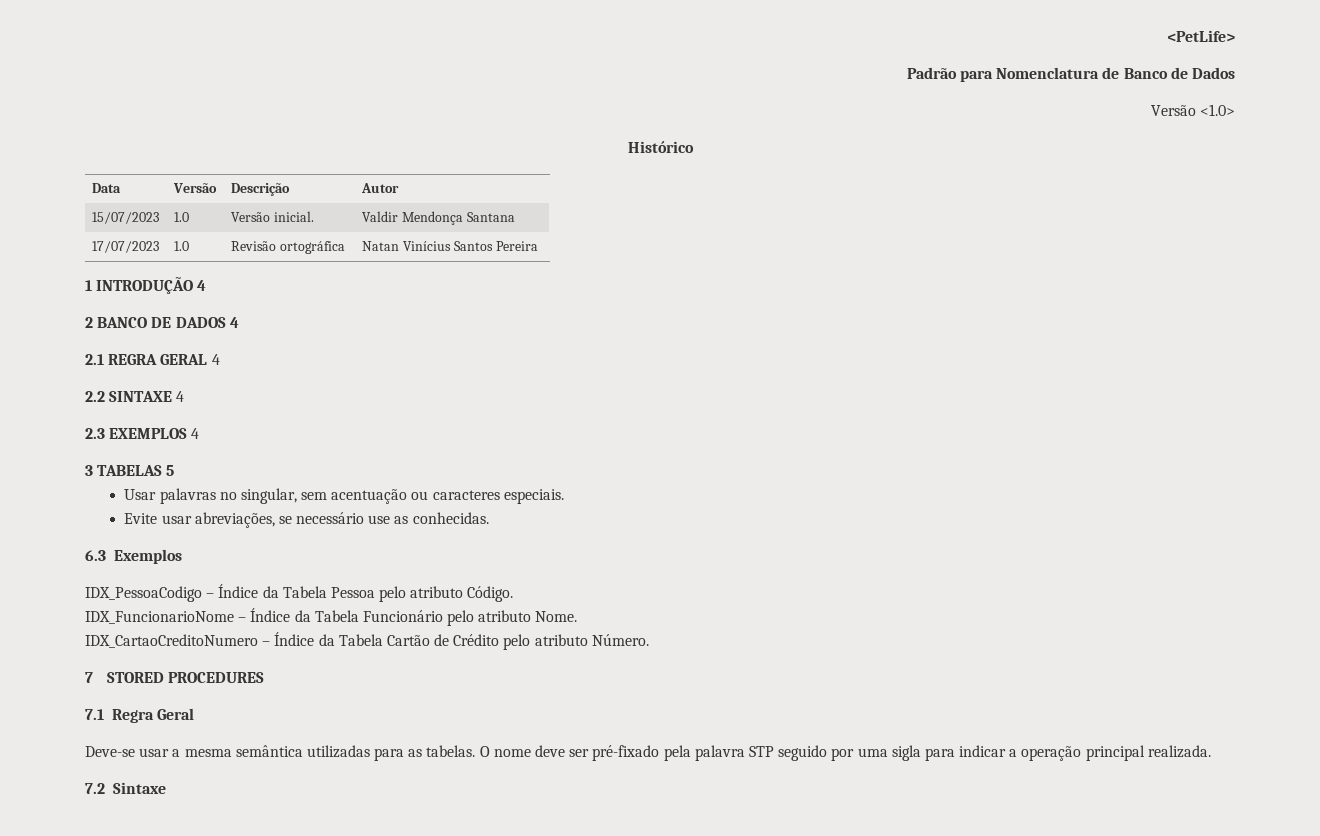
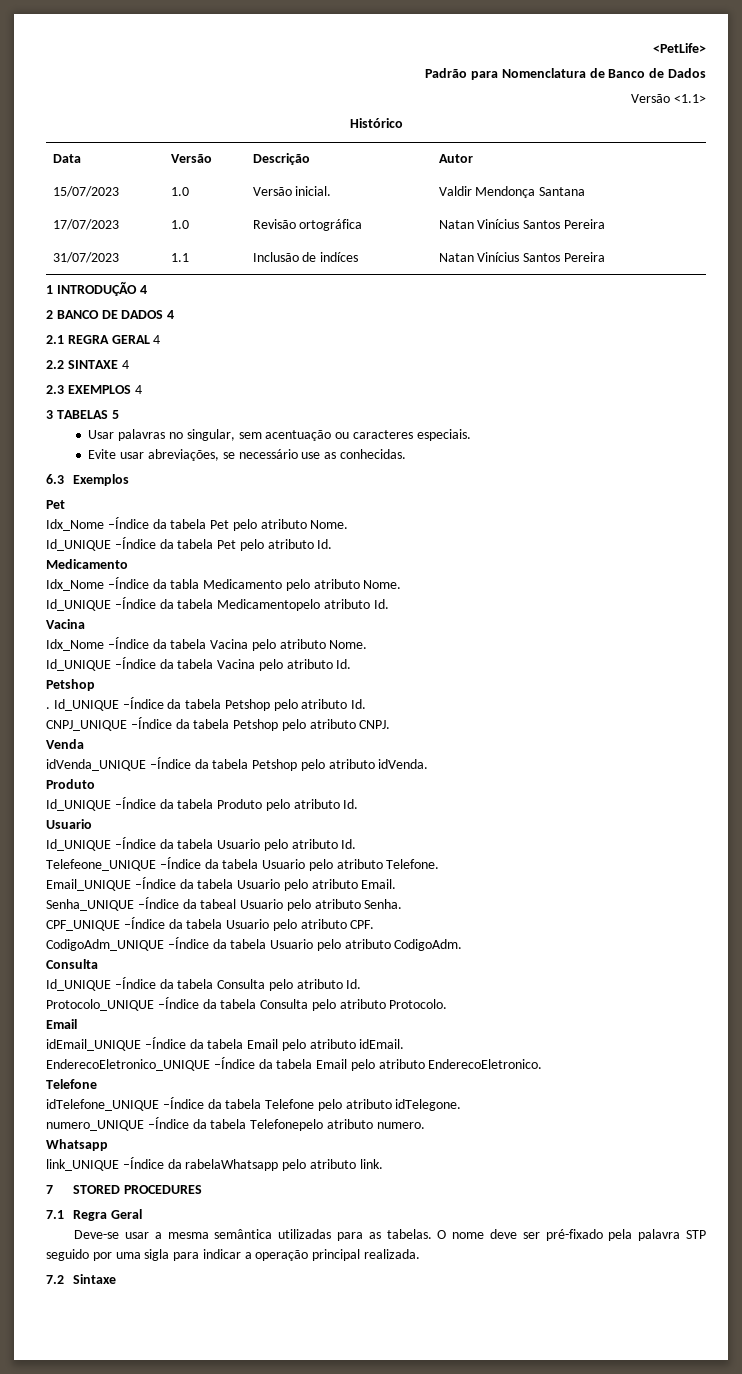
- Versão <1.0>
+ Versão <1.1>
+ 31/07/2023 | 1.1 | Inclusão de indíces | Natan Vinícius Santos Pereira
  6.3 Exemplos
- IDX_PessoaCodigo – Índice da Tabela Pessoa pelo atributo Código.
- IDX_FuncionarioNome – Índice da Tabela Funcionário pelo atributo Nome.
- IDX_CartaoCreditoNumero – Índice da Tabela Cartão de Crédito pelo atributo Número.
+ Pet
+ Idx_Nome –Índice da tabela Pet pelo atributo Nome.
+ Id_UNIQUE –Índice da tabela Pet pelo atributo Id.
+ Medicamento
+ Idx_Nome –Índice da tabla Medicamento pelo atributo Nome.
+ Id_UNIQUE –Índice da tabela Medicamentopelo atributo Id.
+ Vacina
+ Idx_Nome –Índice da tabela Vacina pelo atributo Nome.
+ Id_UNIQUE –Índice da tabela Vacina pelo atributo Id.
+ Petshop
+ . Id_UNIQUE –Índice da tabela Petshop pelo atributo Id.
+ CNPJ_UNIQUE –Índice da tabela Petshop pelo atributo CNPJ.
+ Venda
+ idVenda_UNIQUE –Índice da tabela Petshop pelo atributo idVenda.
+ Produto
+ Id_UNIQUE –Índice da tabela Produto pelo atributo Id.
+ Usuario
+ Id_UNIQUE –Índice da tabela Usuario pelo atributo Id.
+ Telefeone_UNIQUE –Índice da tabela Usuario pelo atributo Telefone.
+ Email_UNIQUE –Índice da tabela Usuario pelo atributo Email.
+ Senha_UNIQUE –Índice da tabeal Usuario pelo atributo Senha.
+ CPF_UNIQUE –Índice da tabela Usuario pelo atributo CPF.
+ CodigoAdm_UNIQUE –Índice da tabela Usuario pelo atributo CodigoAdm.
+ Consulta
+ Id_UNIQUE –Índice da tabela Consulta pelo atributo Id.
+ Protocolo_UNIQUE –Índice da tabela Consulta pelo atributo Protocolo.
+ Email
+ idEmail_UNIQUE –Índice da tabela Email pelo atributo idEmail.
+ EnderecoEletronico_UNIQUE –Índice da tabela Email pelo atributo EnderecoEletronico.
+ Telefone
+ idTelefone_UNIQUE –Índice da tabela Telefone pelo atributo idTelegone.
+ numero_UNIQUE –Índice da tabela Telefonepelo atributo numero.
+ Whatsapp
+ link_UNIQUE –Índice da rabelaWhatsapp pelo atributo link.

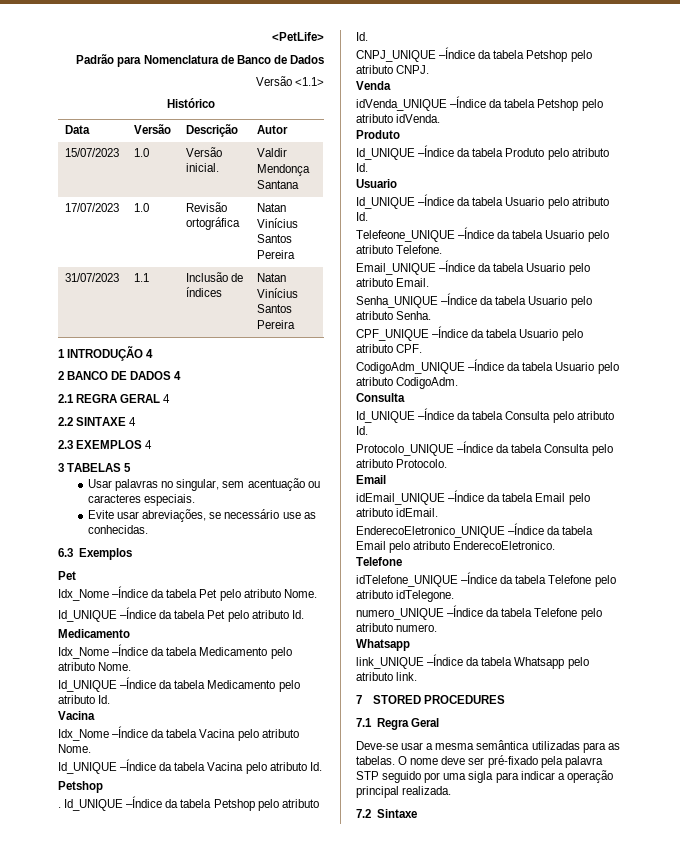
- 31/07/2023 | 1.1 | Inclusão de indíces | Natan Vinícius Santos Pereira
+ 31/07/2023 | 1.1 | Inclusão de índices | Natan Vinícius Santos Pereira
- Idx_Nome –Índice da tabla Medicamento pelo atributo Nome.
+ Idx_Nome –Índice da tabela Medicamento pelo atributo Nome.
- Id_UNIQUE –Índice da tabela Medicamentopelo atributo Id.
+ Id_UNIQUE –Índice da tabela Medicamento pelo atributo Id.
- Senha_UNIQUE –Índice da tabeal Usuario pelo atributo Senha.
+ Senha_UNIQUE –Índice da tabela Usuario pelo atributo Senha.
- numero_UNIQUE –Índice da tabela Telefonepelo atributo numero.
+ numero_UNIQUE –Índice da tabela Telefone pelo atributo numero.
- link_UNIQUE –Índice da rabelaWhatsapp pelo atributo link.
+ link_UNIQUE –Índice da tabela Whatsapp pelo atributo link.

